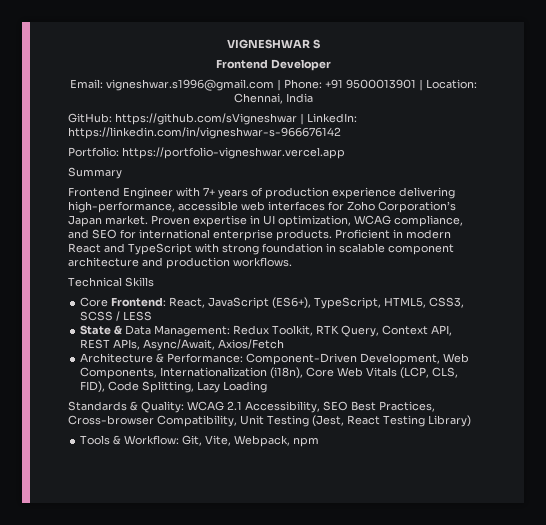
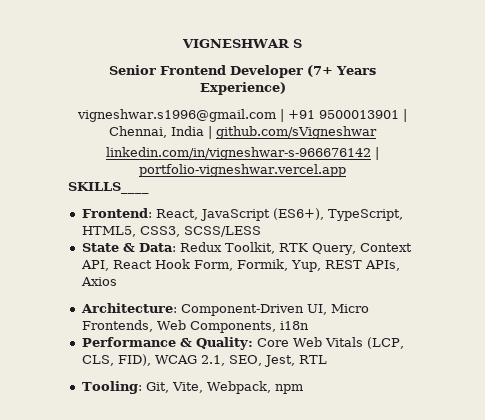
- Frontend Developer
- Email: vigneshwar.s1996@gmail.com | Phone: +91 9500013901 | Location: Chennai, India
- GitHub: https://github.com/sVigneshwar | LinkedIn: https://linkedin.com/in/vigneshwar-s-966676142
- Portfolio: https://portfolio-vigneshwar.vercel.app
- Summary
- Frontend Engineer with 7+ years of production experience delivering high-performance, accessible web interfaces for Zoho Corporation’s Japan market. Proven expertise in UI optimization, WCAG compliance, and SEO for international enterprise products. Proficient in modern React and TypeScript with strong foundation in scalable component architecture and production workflows.
- Technical Skills
- Core Frontend: React, JavaScript (ES6+), TypeScript, HTML5, CSS3, SCSS / LESS
+ Senior Frontend Developer (7+ Years Experience)
+ vigneshwar.s1996@gmail.com | +91 9500013901 | Chennai, India | github.com/sVigneshwar
+ linkedin.com/in/vigneshwar-s-966676142 | portfolio-vigneshwar.vercel.app
+ SKILLS____
+ Frontend: React, JavaScript (ES6+), TypeScript, HTML5, CSS3, SCSS/LESS
- State & Data Management: Redux Toolkit, RTK Query, Context API, REST APIs, Async/Await, Axios/Fetch
- Architecture & Performance: Component-Driven Development, Web Components, Internationalization (i18n), Core Web Vitals (LCP, CLS, FID), Code Splitting, Lazy Loading
- Standards & Quality: WCAG 2.1 Accessibility, SEO Best Practices, Cross-browser Compatibility, Unit Testing (Jest, React Testing Library)
- Tools & Workflow: Git, Vite, Webpack, npm
+ State & Data: Redux Toolkit, RTK Query, Context API, React Hook Form, Formik, Yup, REST APIs, Axios
+ Architecture: Component-Driven UI, Micro Frontends, Web Components, i18n
+ Performance & Quality: Core Web Vitals (LCP, CLS, FID), WCAG 2.1, SEO, Jest, RTL
+ Tooling: Git, Vite, Webpack, npm

